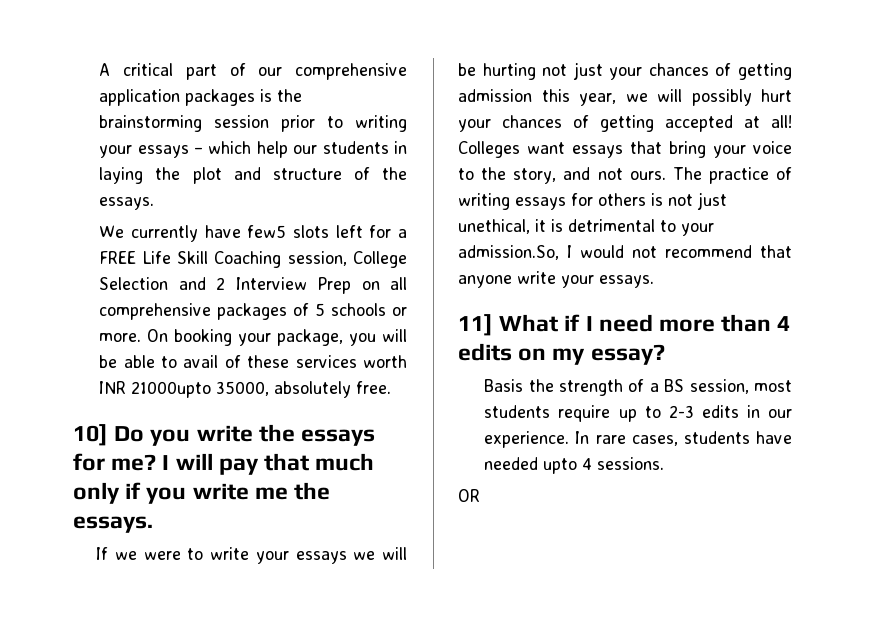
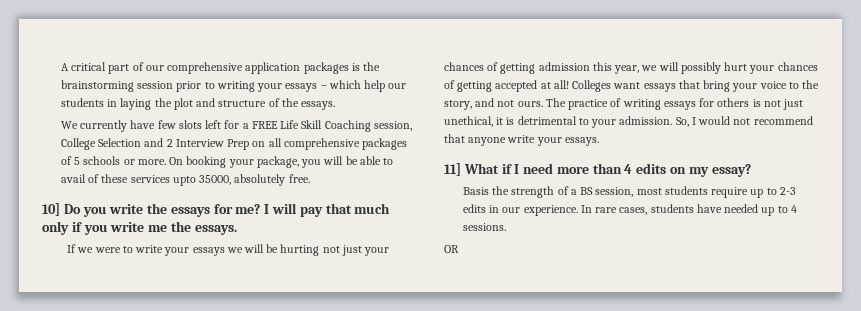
- We currently have few5 slots left for a FREE Life Skill Coaching session, College Selection and 2 Interview Prep on all comprehensive packages of 5 schools or more.
+ We currently have few slots left for a FREE Life Skill Coaching session, College Selection and 2 Interview Prep on all comprehensive packages of 5 schools or more.
- On booking your package, you will be able to avail of these services worth INR 21000upto 35000, absolutely free.
+ On booking your package, you will be able to avail of these services upto 35000, absolutely free.
- The practice of writing essays for others is not just unethical, it is detrimental to your admission.So, I would not recommend that anyone write your essays.
+ The practice of writing essays for others is not just unethical, it is detrimental to your admission. So, I would not recommend that anyone write your essays.
- In rare cases, students have needed upto 4 sessions.
+ In rare cases, students have needed up to 4 sessions.

